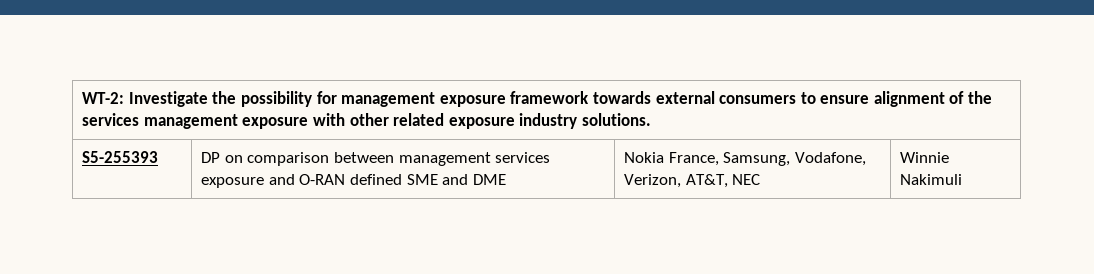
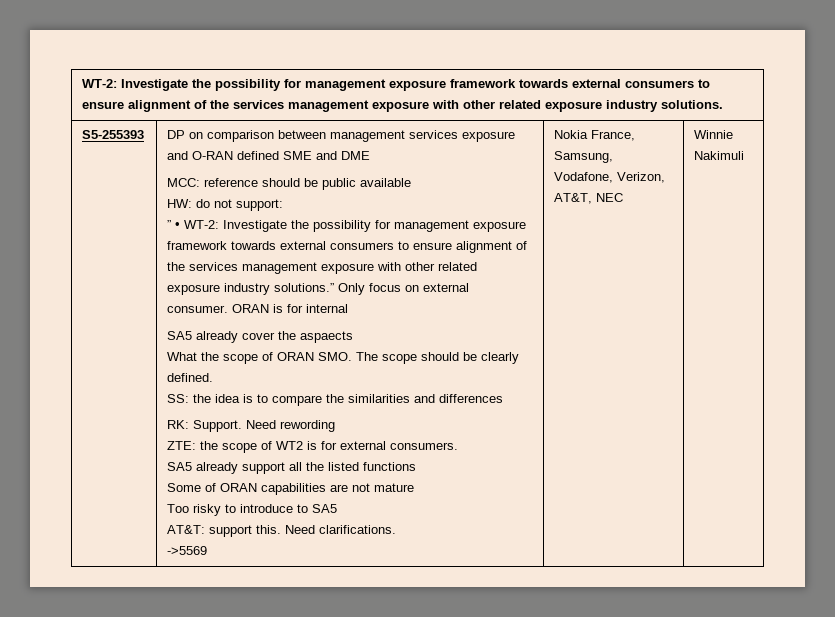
+ MCC: reference should be public available
+ HW: do not support:
+ ” • WT-2: Investigate the possibility for management exposure framework towards external consumers to ensure alignment of the services management exposure with other related exposure industry solutions.” Only focus on external consumer. ORAN is for internal
+ SA5 already cover the aspaects
+ What the scope of ORAN SMO. The scope should be clearly defined.
+ SS: the idea is to compare the similarities and differences
+ RK: Support. Need rewording
+ ZTE: the scope of WT2 is for external consumers.
+ SA5 already support all the listed functions
+ Some of ORAN capabilities are not mature
+ Too risky to introduce to SA5
+ AT&T: support this. Need clarifications.
+ ->5569

